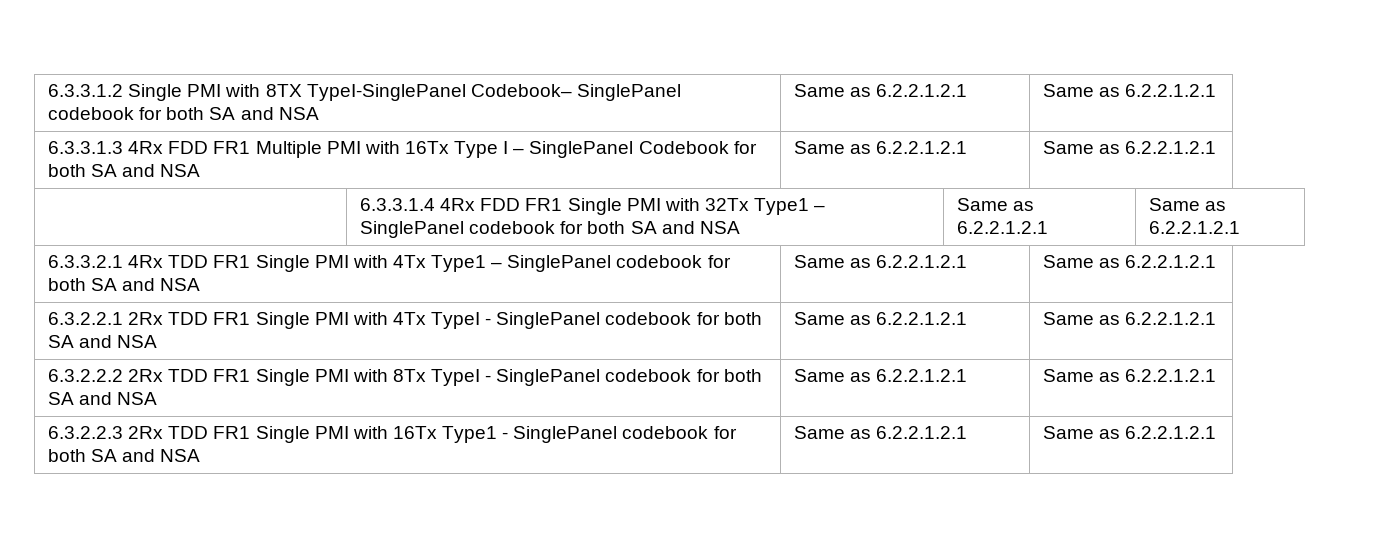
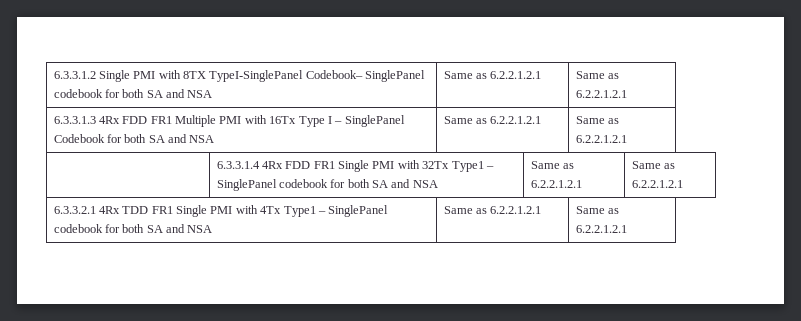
- 6.3.2.2.1 2Rx TDD FR1 Single PMI with 4Tx TypeI - SinglePanel codebook for both SA and NSA | Same as 6.2.2.1.2.1 | Same as 6.2.2.1.2.1
- 6.3.2.2.2 2Rx TDD FR1 Single PMI with 8Tx TypeI - SinglePanel codebook for both SA and NSA | Same as 6.2.2.1.2.1 | Same as 6.2.2.1.2.1
- 6.3.2.2.3 2Rx TDD FR1 Single PMI with 16Tx Type1 - SinglePanel codebook for both SA and NSA | Same as 6.2.2.1.2.1 | Same as 6.2.2.1.2.1

